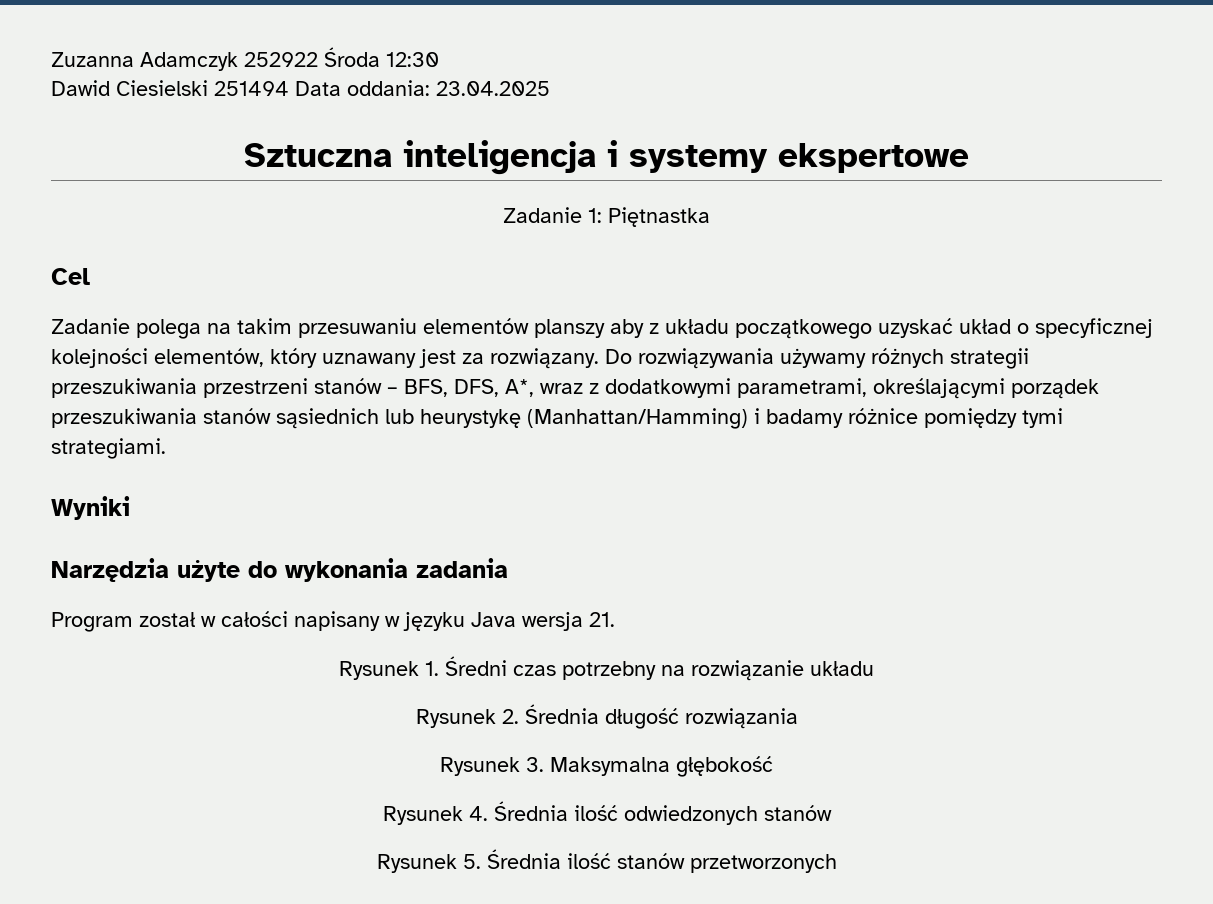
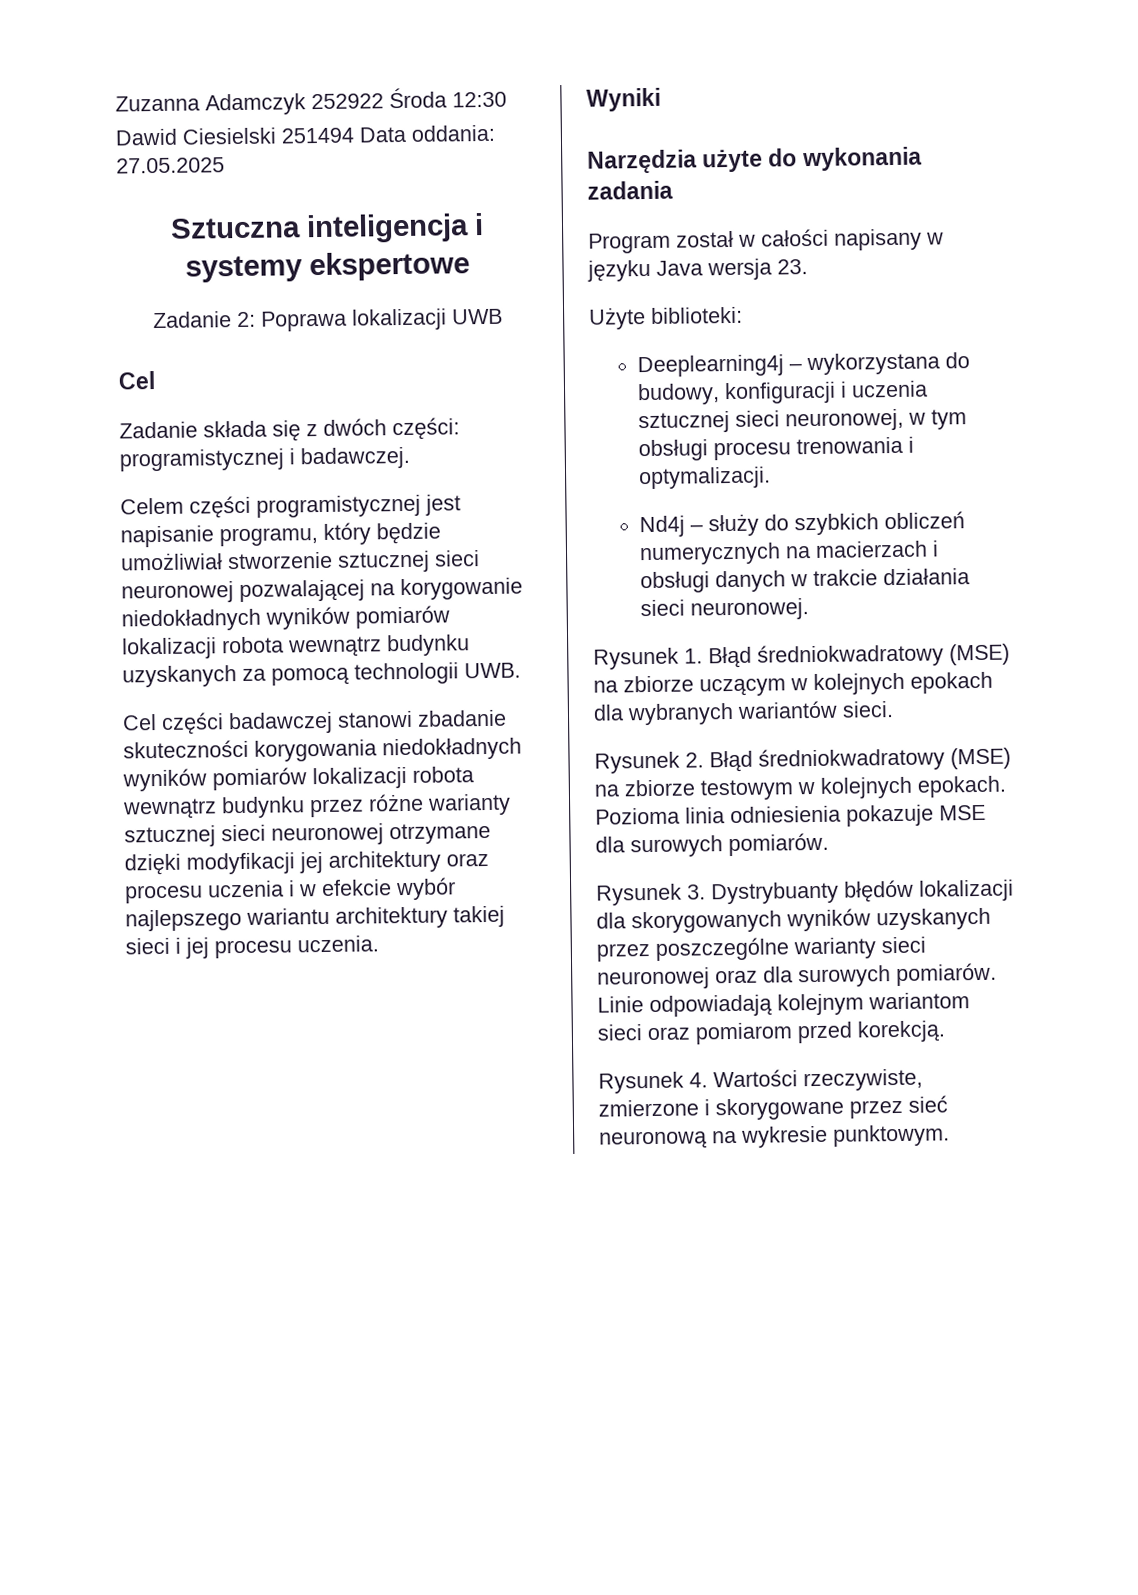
- Dawid Ciesielski 251494 Data oddania: 23.04.2025
+ Dawid Ciesielski 251494 Data oddania: 27.05.2025
- Zadanie 1: Piętnastka
+ Zadanie 2: Poprawa lokalizacji UWB
  Cel
- Zadanie polega na takim przesuwaniu elementów planszy aby z układu początkowego uzyskać układ o specyficznej kolejności elementów, który uznawany jest za rozwiązany. Do rozwiązywania używamy różnych strategii przeszukiwania przestrzeni stanów – BFS, DFS, A*, wraz z dodatkowymi parametrami, określającymi porządek przeszukiwania stanów sąsiednich lub heurystykę (Manhattan/Hamming) i badamy różnice pomiędzy tymi strategiami.
+ Zadanie składa się z dwóch części: programistycznej i badawczej.
+ Celem części programistycznej jest napisanie programu, który będzie umożliwiał stworzenie sztucznej sieci neuronowej pozwalającej na korygowanie niedokładnych wyników pomiarów lokalizacji robota wewnątrz budynku uzyskanych za pomocą technologii UWB.
+ Cel części badawczej stanowi zbadanie skuteczności korygowania niedokładnych wyników pomiarów lokalizacji robota wewnątrz budynku przez różne warianty sztucznej sieci neuronowej otrzymane dzięki modyfikacji jej architektury oraz procesu uczenia i w efekcie wybór najlepszego wariantu architektury takiej sieci i jej procesu uczenia.
- Program został w całości napisany w języku Java wersja 21.
- Rysunek 1. Średni czas potrzebny na rozwiązanie układu
- Rysunek 2. Średnia długość rozwiązania
- Rysunek 3. Maksymalna głębokość
- Rysunek 4. Średnia ilość odwiedzonych stanów
- Rysunek 5. Średnia ilość stanów przetworzonych
+ Program został w całości napisany w języku Java wersja 23.
+ Użyte biblioteki:
+ Deeplearning4j – wykorzystana do budowy, konfiguracji i uczenia sztucznej sieci neuronowej, w tym obsługi procesu trenowania i optymalizacji.
+ Nd4j – służy do szybkich obliczeń numerycznych na macierzach i obsługi danych w trakcie działania sieci neuronowej.
+ Rysunek 1. Błąd średniokwadratowy (MSE) na zbiorze uczącym w kolejnych epokach dla wybranych wariantów sieci.
+ Rysunek 2. Błąd średniokwadratowy (MSE) na zbiorze testowym w kolejnych epokach. Pozioma linia odniesienia pokazuje MSE dla surowych pomiarów.
+ Rysunek 3. Dystrybuanty błędów lokalizacji dla skorygowanych wyników uzyskanych przez poszczególne warianty sieci neuronowej oraz dla surowych pomiarów. Linie odpowiadają kolejnym wariantom sieci oraz pomiarom przed korekcją.
+ Rysunek 4. Wartości rzeczywiste, zmierzone i skorygowane przez sieć neuronową na wykresie punktowym.

